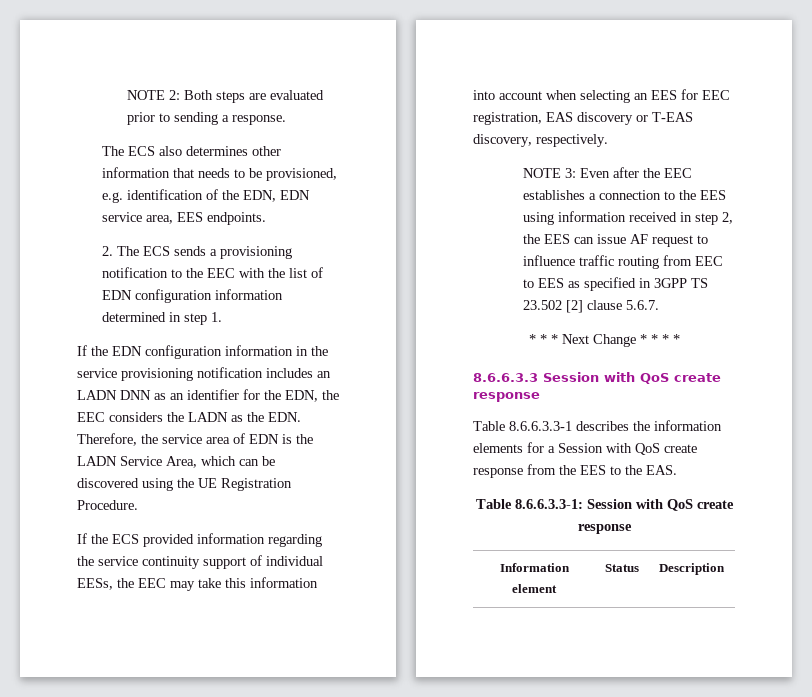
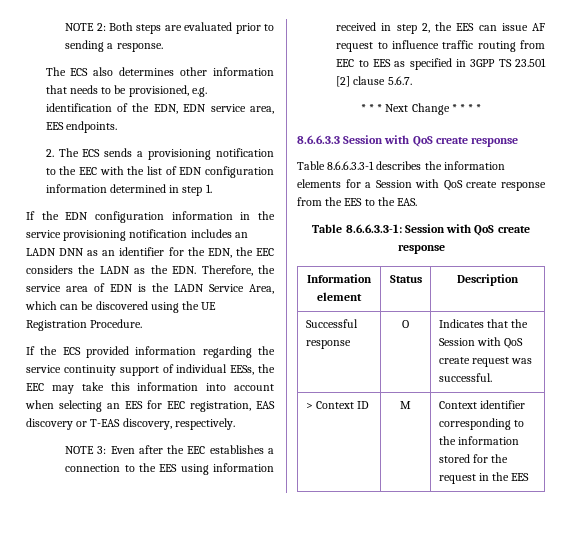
- NOTE 3: Even after the EEC establishes a connection to the EES using information received in step 2, the EES can issue AF request to influence traffic routing from EEC to EES as specified in 3GPP TS 23.502 [2] clause 5.6.7.
+ NOTE 3: Even after the EEC establishes a connection to the EES using information received in step 2, the EES can issue AF request to influence traffic routing from EEC to EES as specified in 3GPP TS 23.501 [2] clause 5.6.7.
+ Successful response | O | Indicates that the Session with QoS create request was successful.
+ > Context ID | M | Context identifier corresponding to the information stored for the request in the EES

